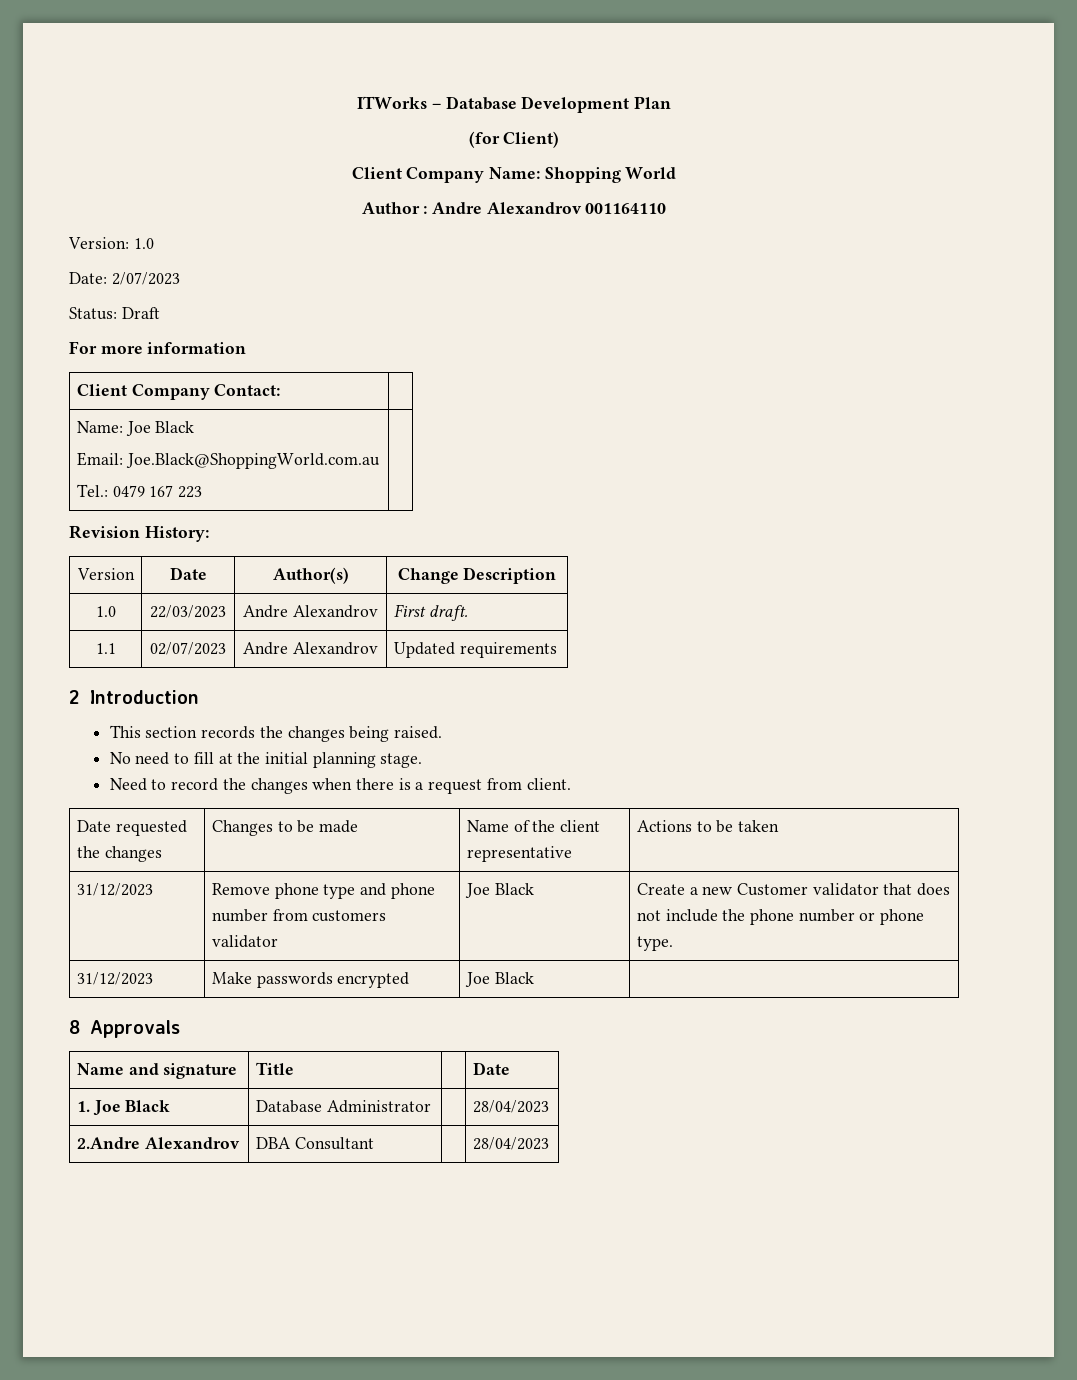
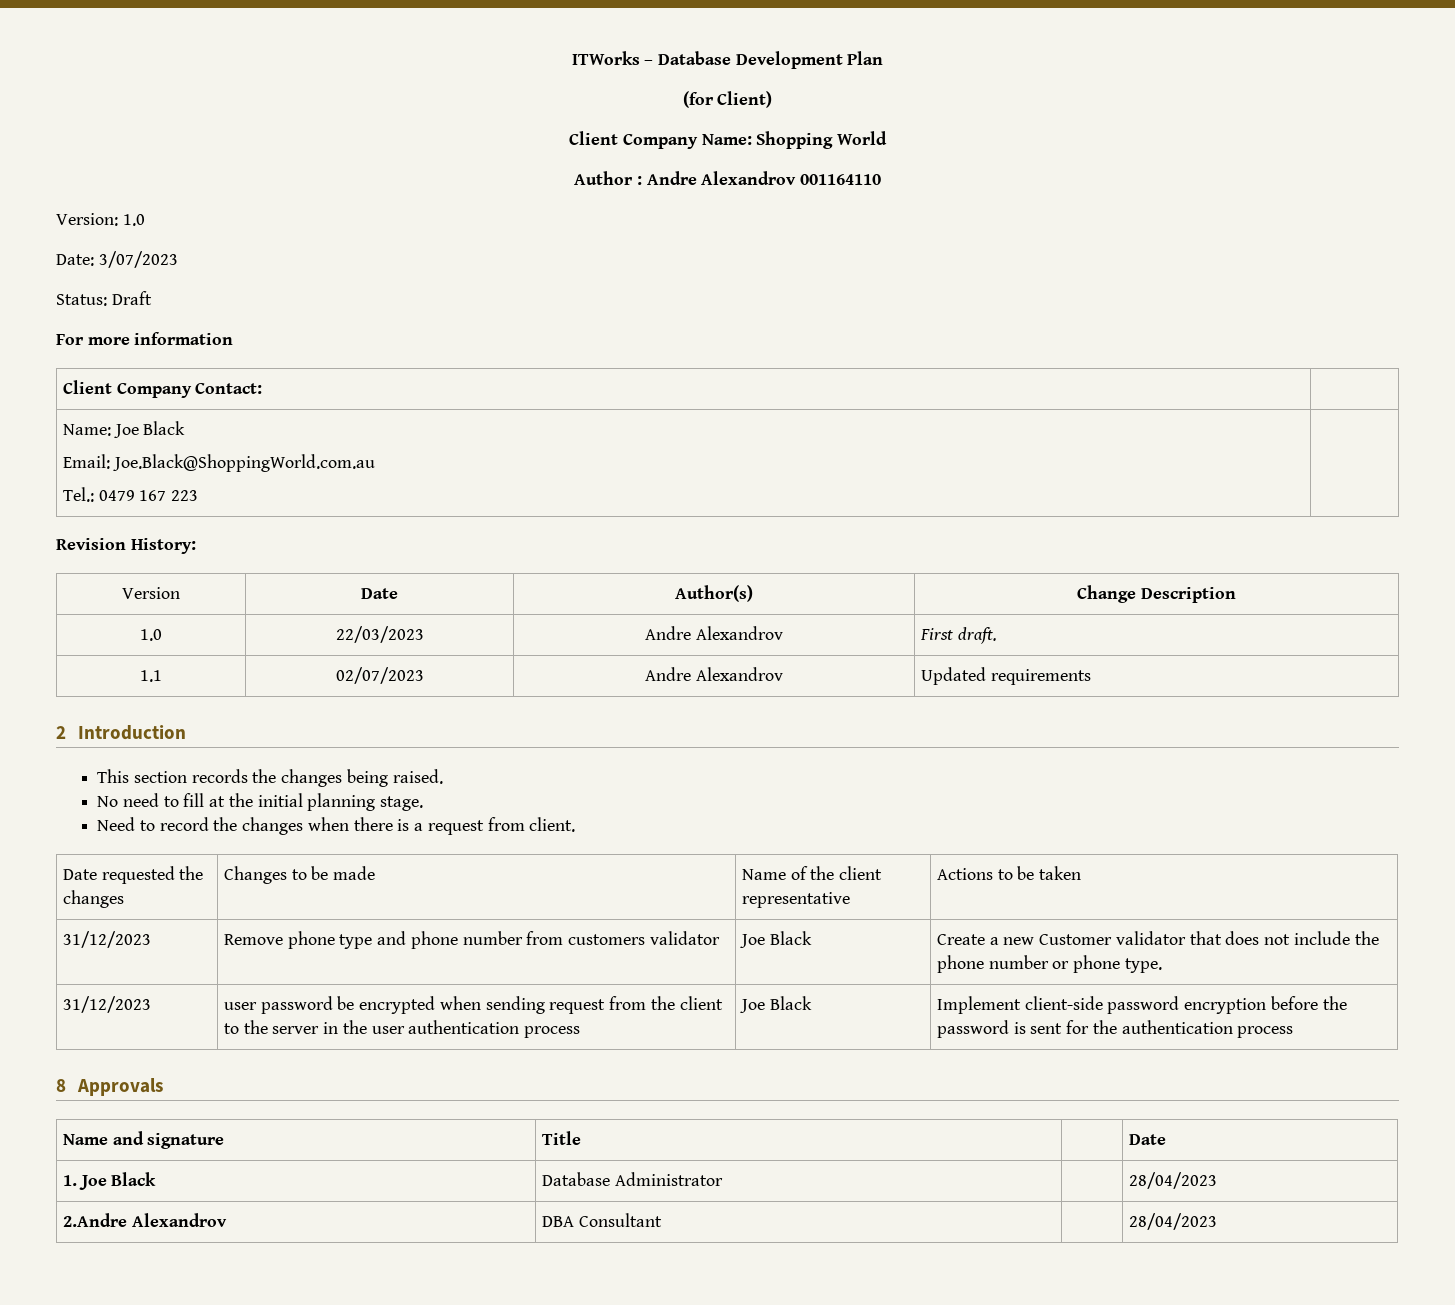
- Date: 2/07/2023
+ Date: 3/07/2023
- 31/12/2023 | Make passwords encrypted | Joe Black |
+ 31/12/2023 | user password be encrypted when sending request from the client to the server in the user authentication process | Joe Black | Implement client-side password encryption before the password is sent for the authentication process

